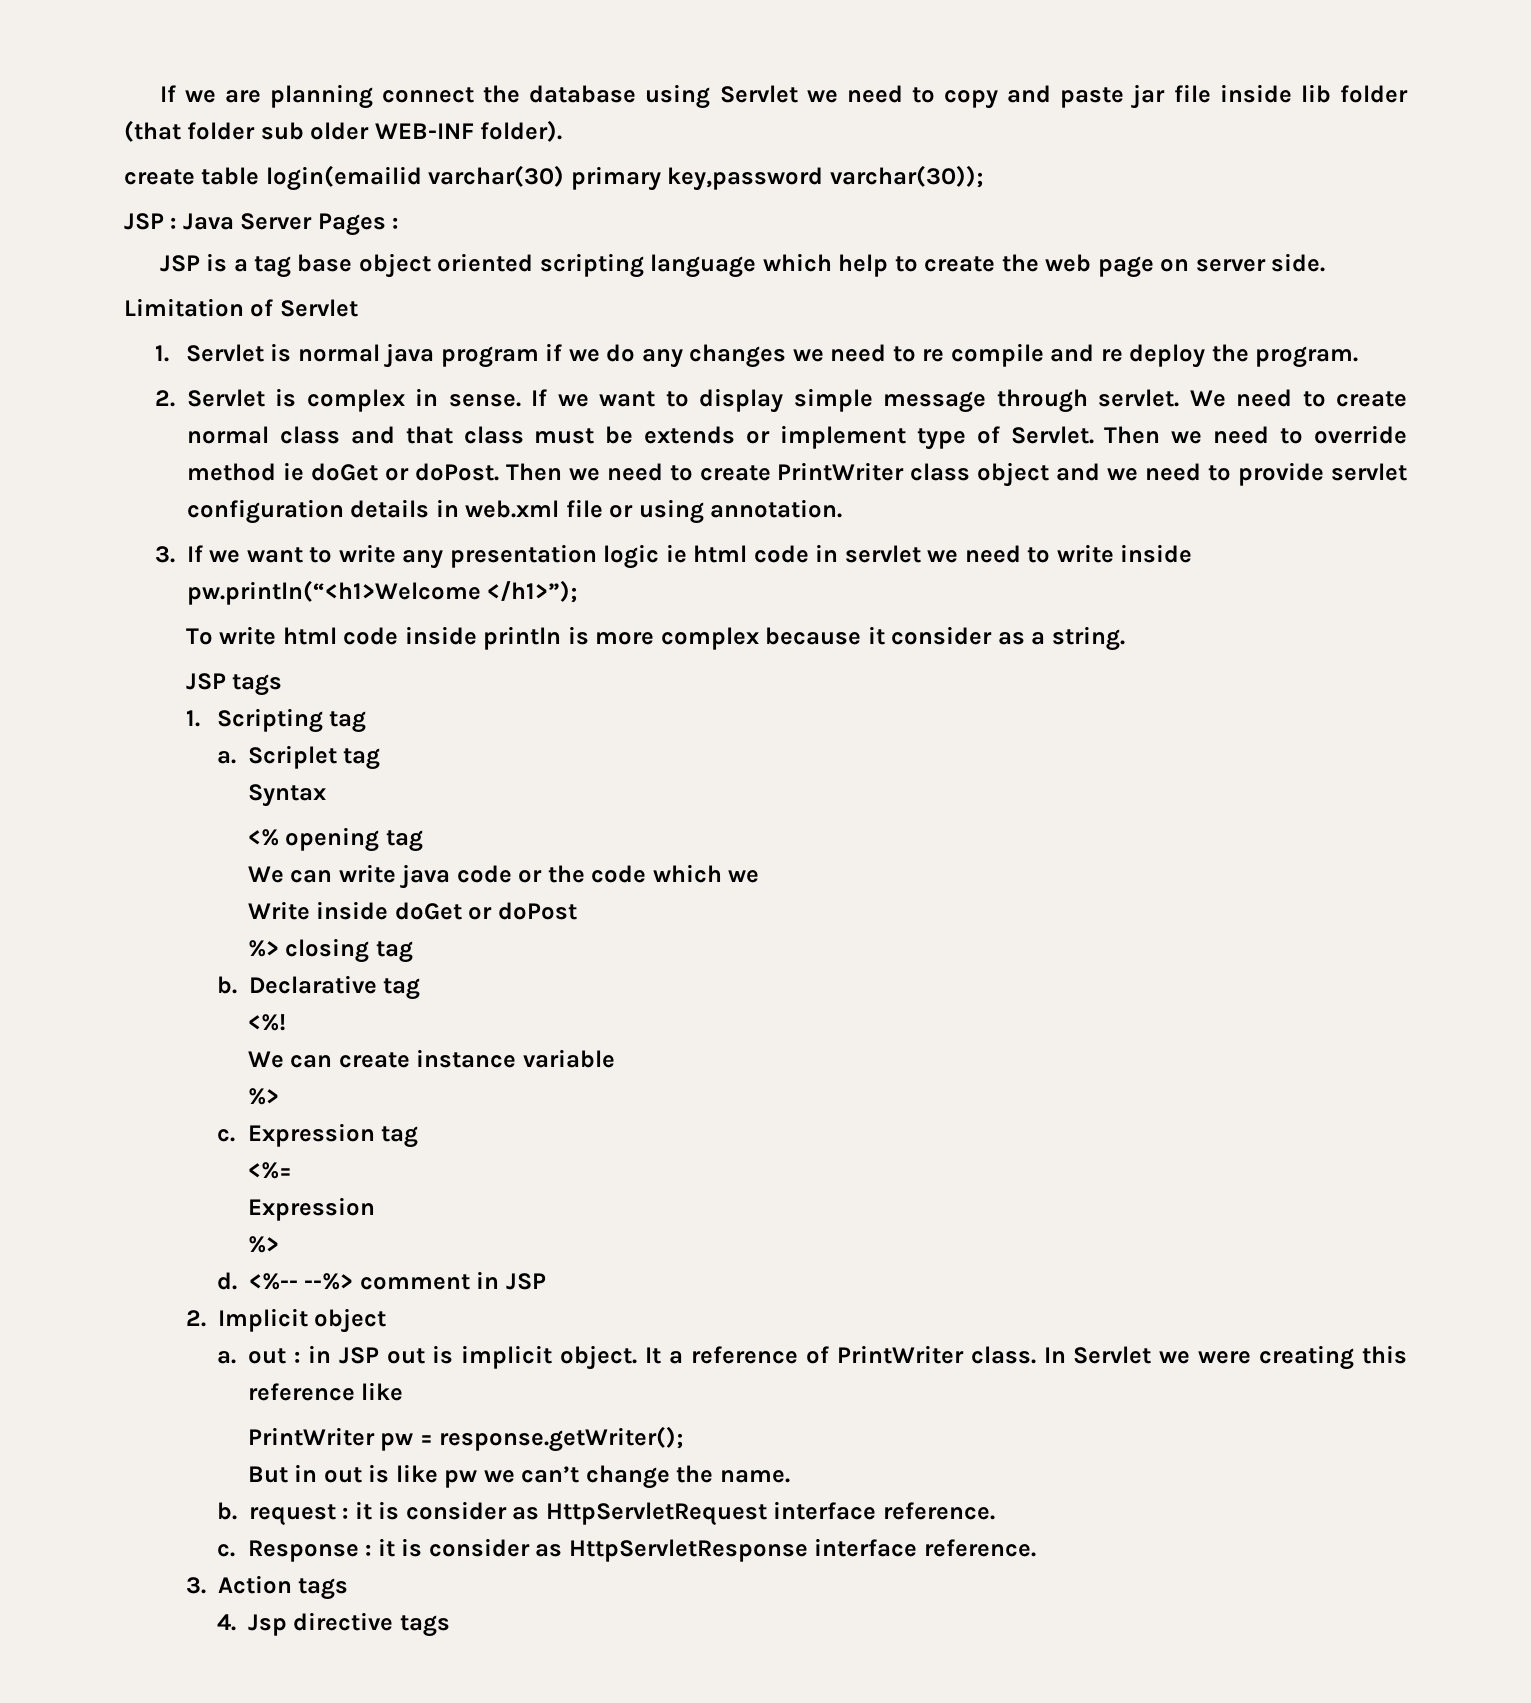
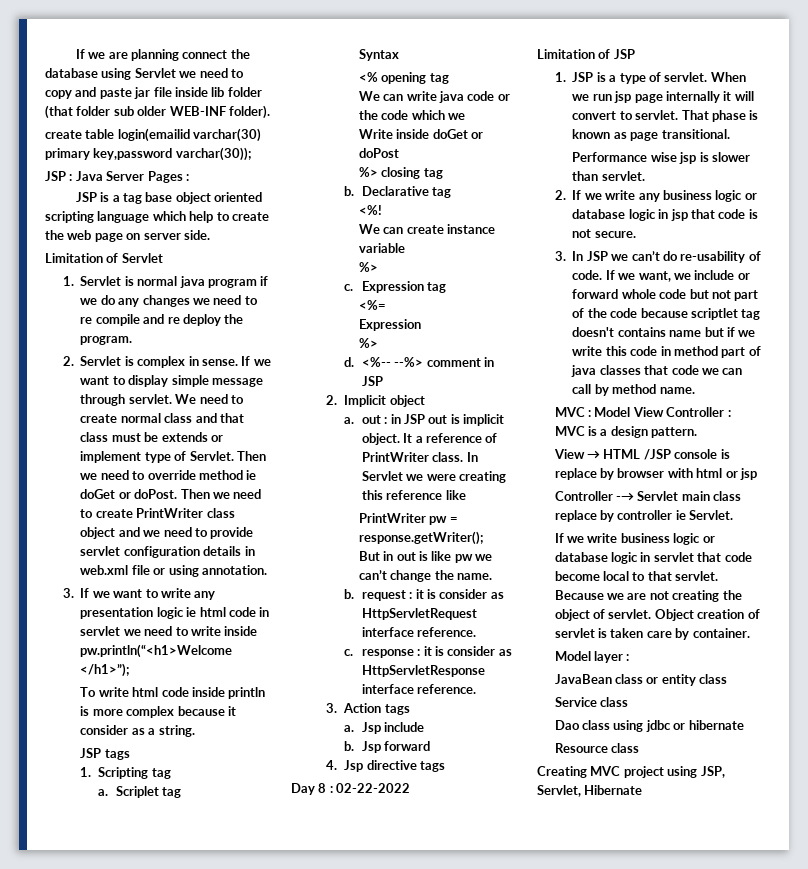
- c. Response : it is consider as HttpServletResponse interface reference.
+ c. response : it is consider as HttpServletResponse interface reference.
+ a. Jsp include
+ b. Jsp forward
  4. Jsp directive tags
+ Day 8 : 02-22-2022
+ Limitation of JSP
+ 1. JSP is a type of servlet. When we run jsp page internally it will convert to servlet. That phase is known as page transitional.
+ Performance wise jsp is slower than servlet.
+ 2. If we write any business logic or database logic in jsp that code is not secure.
+ 3. In JSP we can’t do re-usability of code. If we want, we include or forward whole code but not part of the code because scriptlet tag doesn't contains name but if we write this code in method part of java classes that code we can call by method name.
+ MVC : Model View Controller : MVC is a design pattern.
+ View → HTML /JSP console is replace by browser with html or jsp
+ Controller -→ Servlet main class replace by controller ie Servlet.
+ If we write business logic or database logic in servlet that code become local to that servlet. Because we are not creating the object of servlet. Object creation of servlet is taken care by container.
+ Model layer :
+ JavaBean class or entity class
+ Service class
+ Dao class using jdbc or hibernate
+ Resource class
+ Creating MVC project using JSP, Servlet, Hibernate

